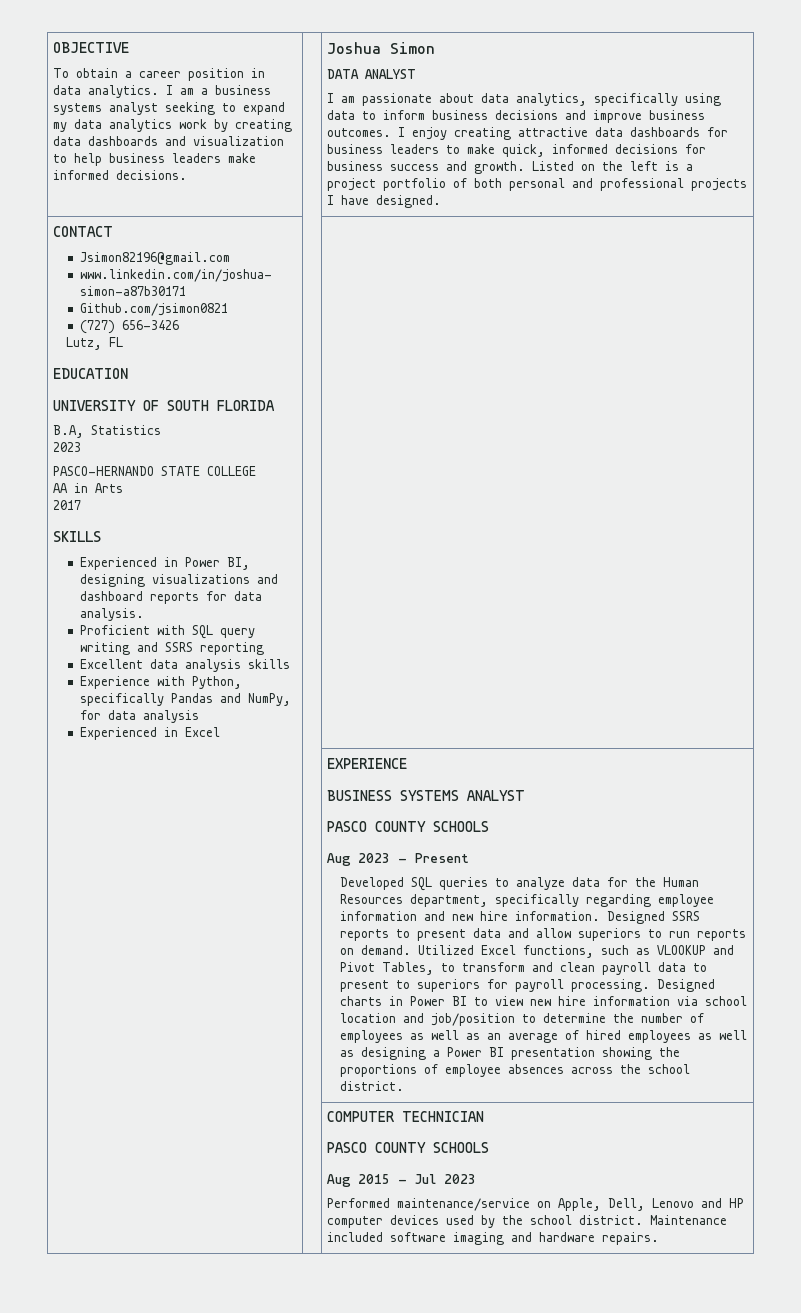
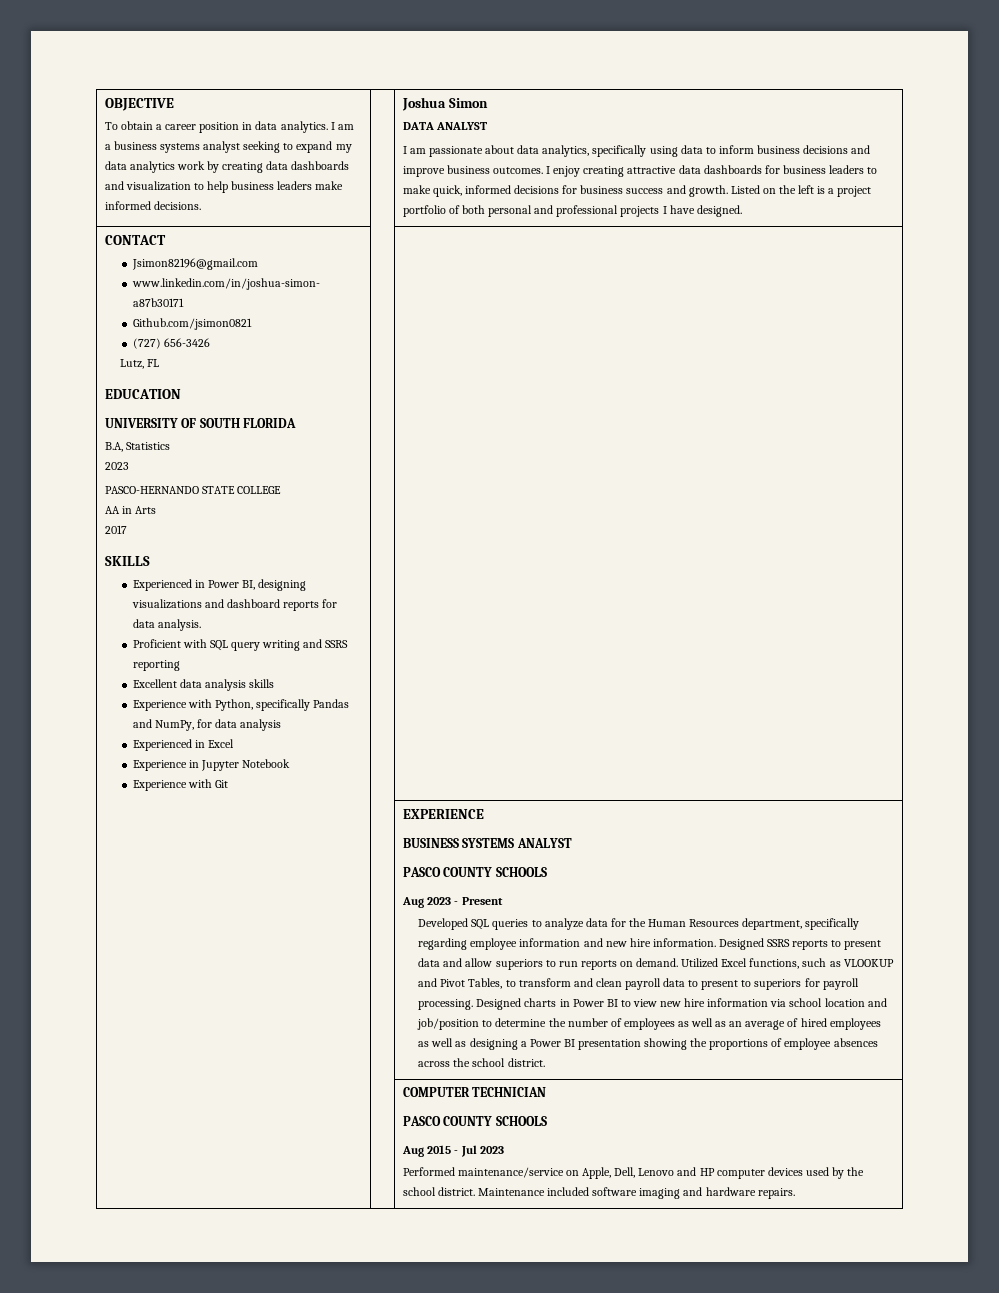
+ Experience in Jupyter Notebook
+ Experience with Git

